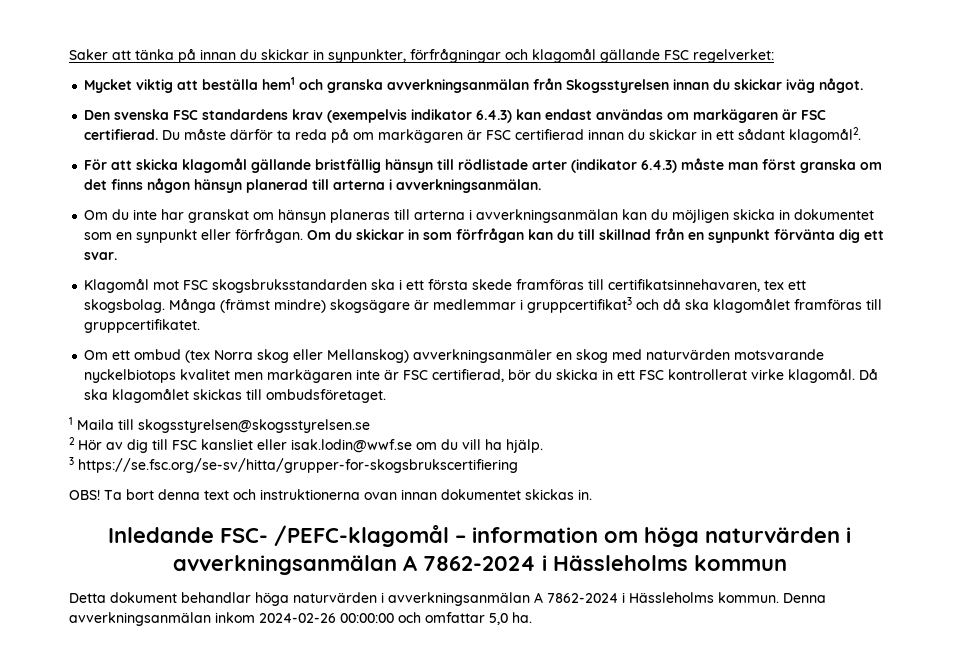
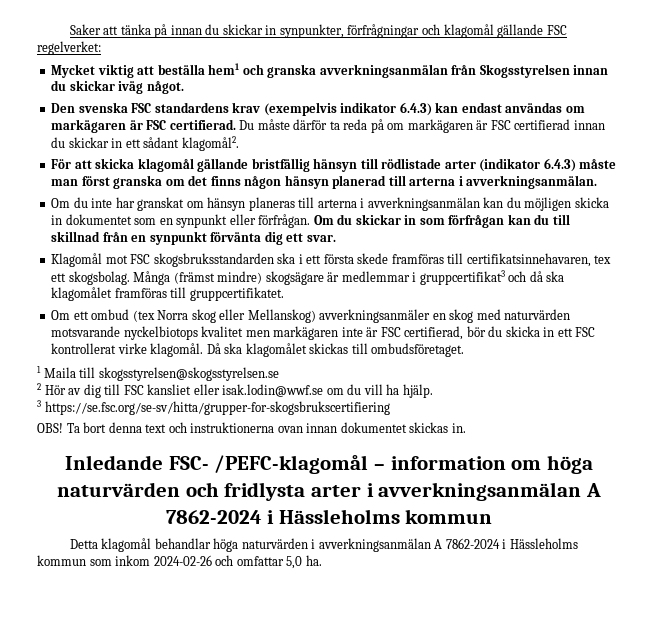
- Inledande FSC- /PEFC-klagomål – information om höga naturvärden i avverkningsanmälan A 7862-2024 i Hässleholms kommun
+ Inledande FSC- /PEFC-klagomål – information om höga naturvärden och fridlysta arter i avverkningsanmälan A 7862-2024 i Hässleholms kommun
- Detta dokument behandlar höga naturvärden i avverkningsanmälan A 7862-2024 i Hässleholms kommun. Denna avverkningsanmälan inkom 2024-02-26 00:00:00 och omfattar 5,0 ha.
+ Detta klagomål behandlar höga naturvärden i avverkningsanmälan A 7862-2024 i Hässleholms kommun som inkom 2024-02-26 och omfattar 5,0 ha.

